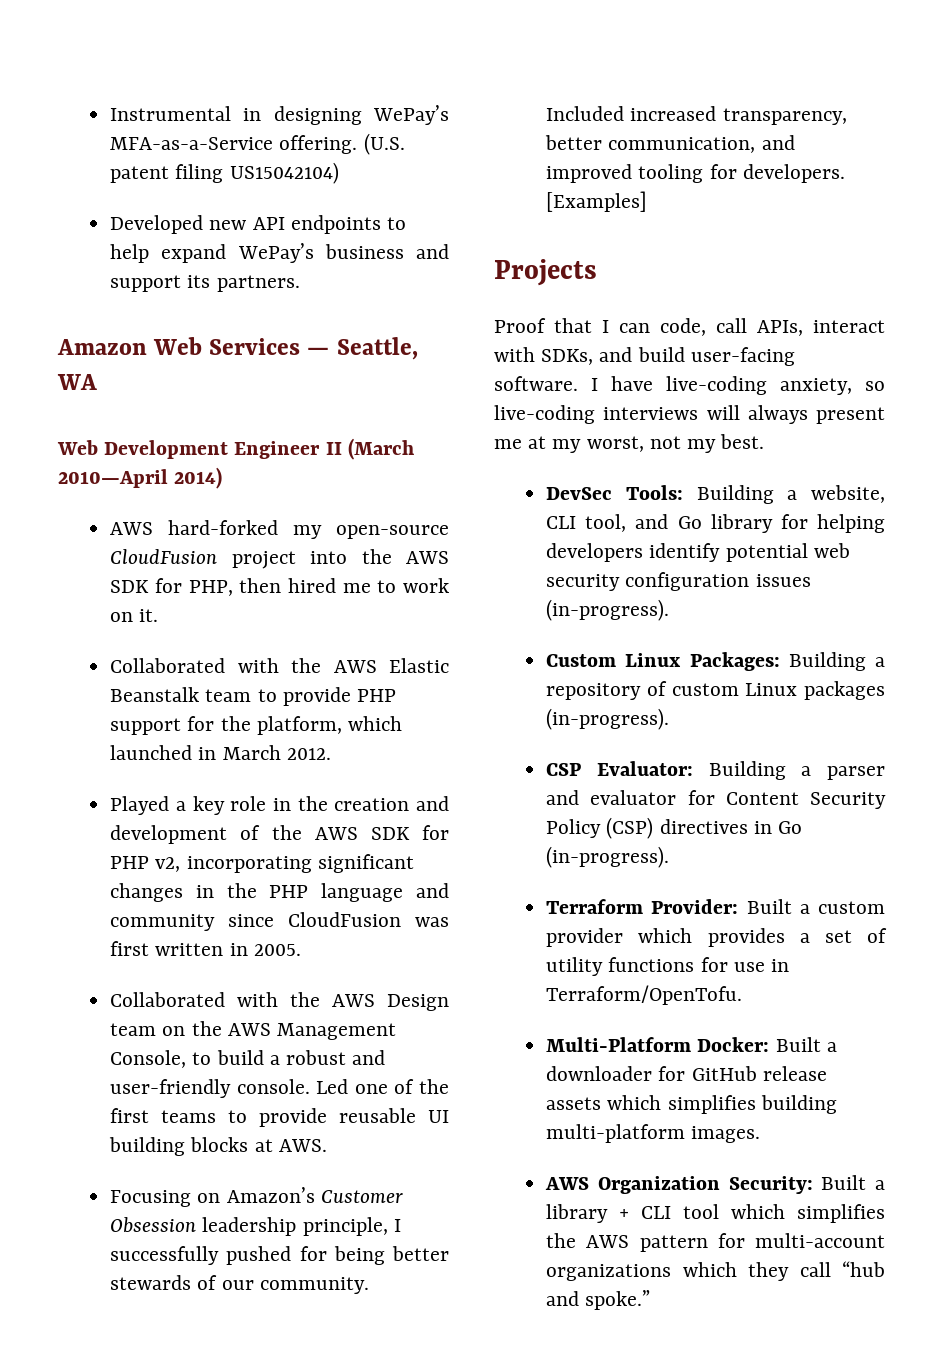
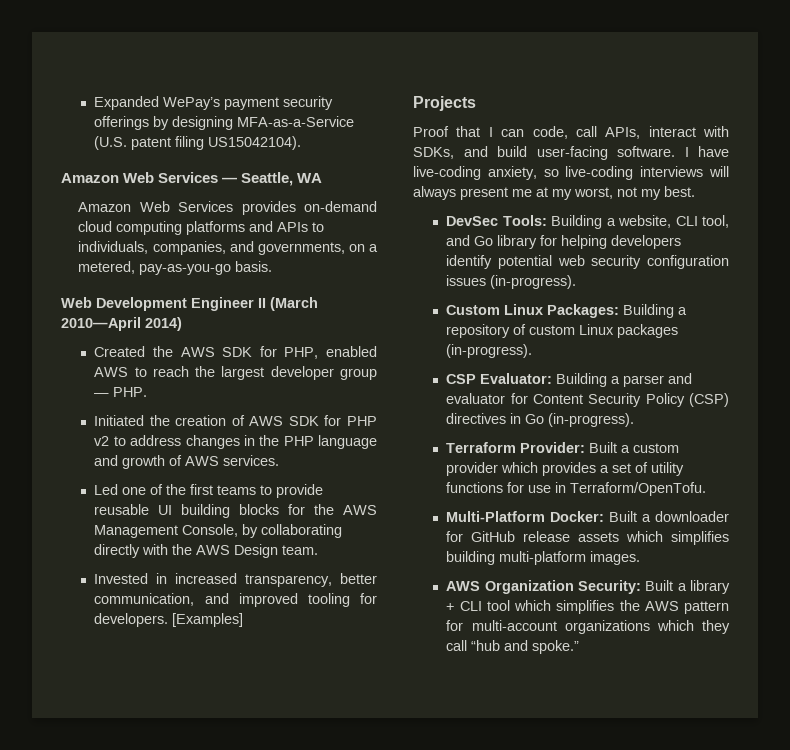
- Instrumental in designing WePay’s MFA-as-a-Service offering. (U.S. patent filing US15042104)
- Developed new API endpoints to help expand WePay’s business and support its partners.
+ Expanded WePay’s payment security offerings by designing MFA-as-a-Service (U.S. patent filing US15042104).
+ Amazon Web Services provides on-demand cloud computing platforms and APIs to individuals, companies, and governments, on a metered, pay-as-you-go basis.
- AWS hard-forked my open-source CloudFusion project into the AWS SDK for PHP, then hired me to work on it.
- Collaborated with the AWS Elastic Beanstalk team to provide PHP support for the platform, which launched in March 2012.
- Played a key role in the creation and development of the AWS SDK for PHP v2, incorporating significant changes in the PHP language and community since CloudFusion was first written in 2005.
- Collaborated with the AWS Design team on the AWS Management Console, to build a robust and user-friendly console. Led one of the first teams to provide reusable UI building blocks at AWS.
- Focusing on Amazon’s Customer Obsession leadership principle, I successfully pushed for being better stewards of our community. Included increased transparency, better communication, and improved tooling for developers.
+ Created the AWS SDK for PHP, enabled AWS to reach the largest developer group — PHP.
+ Initiated the creation of AWS SDK for PHP v2 to address changes in the PHP language and growth of AWS services.
+ Led one of the first teams to provide reusable UI building blocks for the AWS Management Console, by collaborating directly with the AWS Design team.
+ Invested in increased transparency, better communication, and improved tooling for developers.

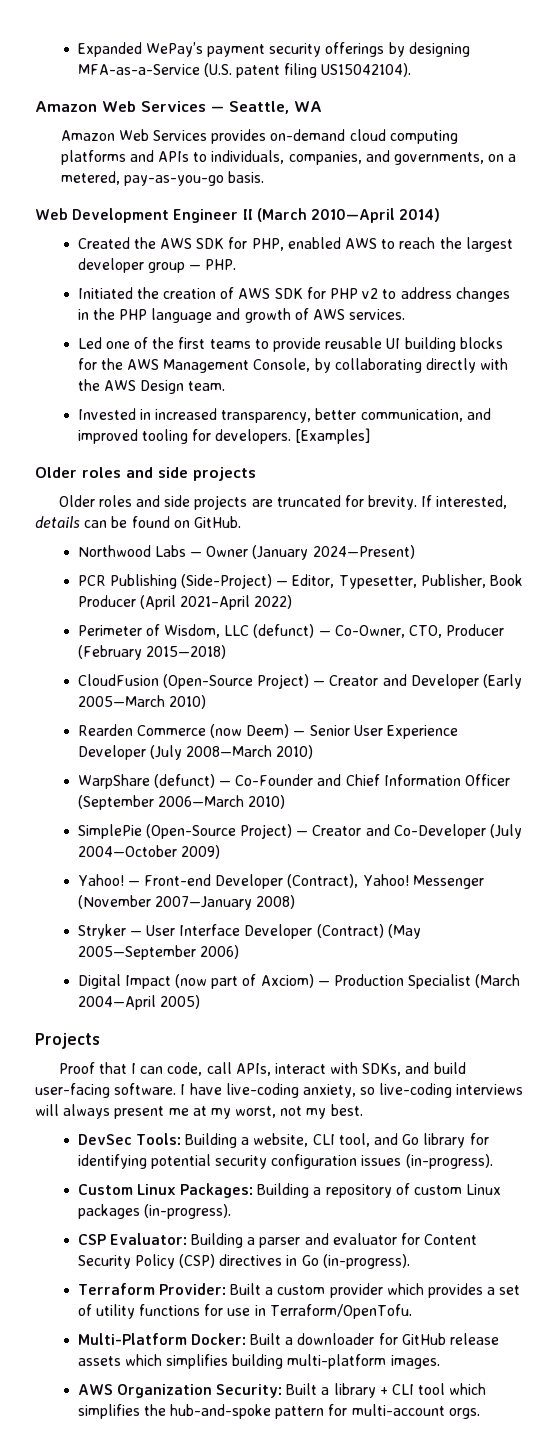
  [Examples]
+ Older roles and side projects
+ Older roles and side projects are truncated for brevity. If interested, details can be found on GitHub.
+ Northwood Labs — Owner (January 2024—Present)
+ PCR Publishing (Side-Project) — Editor, Typesetter, Publisher, Book Producer (April 2021–April 2022)
+ Perimeter of Wisdom, LLC (defunct) — Co-Owner, CTO, Producer (February 2015—2018)
+ CloudFusion (Open-Source Project) — Creator and Developer (Early 2005—March 2010)
+ Rearden Commerce (now Deem) — Senior User Experience Developer (July 2008—March 2010)
+ WarpShare (defunct) — Co-Founder and Chief Information Officer (September 2006—March 2010)
+ SimplePie (Open-Source Project) — Creator and Co-Developer (July 2004—October 2009)
+ Yahoo! — Front-end Developer (Contract), Yahoo! Messenger (November 2007—January 2008)
+ Stryker — User Interface Developer (Contract) (May 2005—September 2006)
+ Digital Impact (now part of Axciom) — Production Specialist (March 2004—April 2005)
- DevSec Tools: Building a website, CLI tool, and Go library for helping developers identify potential web security configuration issues (in-progress).
+ DevSec Tools: Building a website, CLI tool, and Go library for identifying potential security configuration issues (in-progress).
- AWS Organization Security: Built a library + CLI tool which simplifies the AWS pattern for multi-account organizations which they call “hub and spoke.”
+ AWS Organization Security: Built a library + CLI tool which simplifies the hub-and-spoke pattern for multi-account orgs.

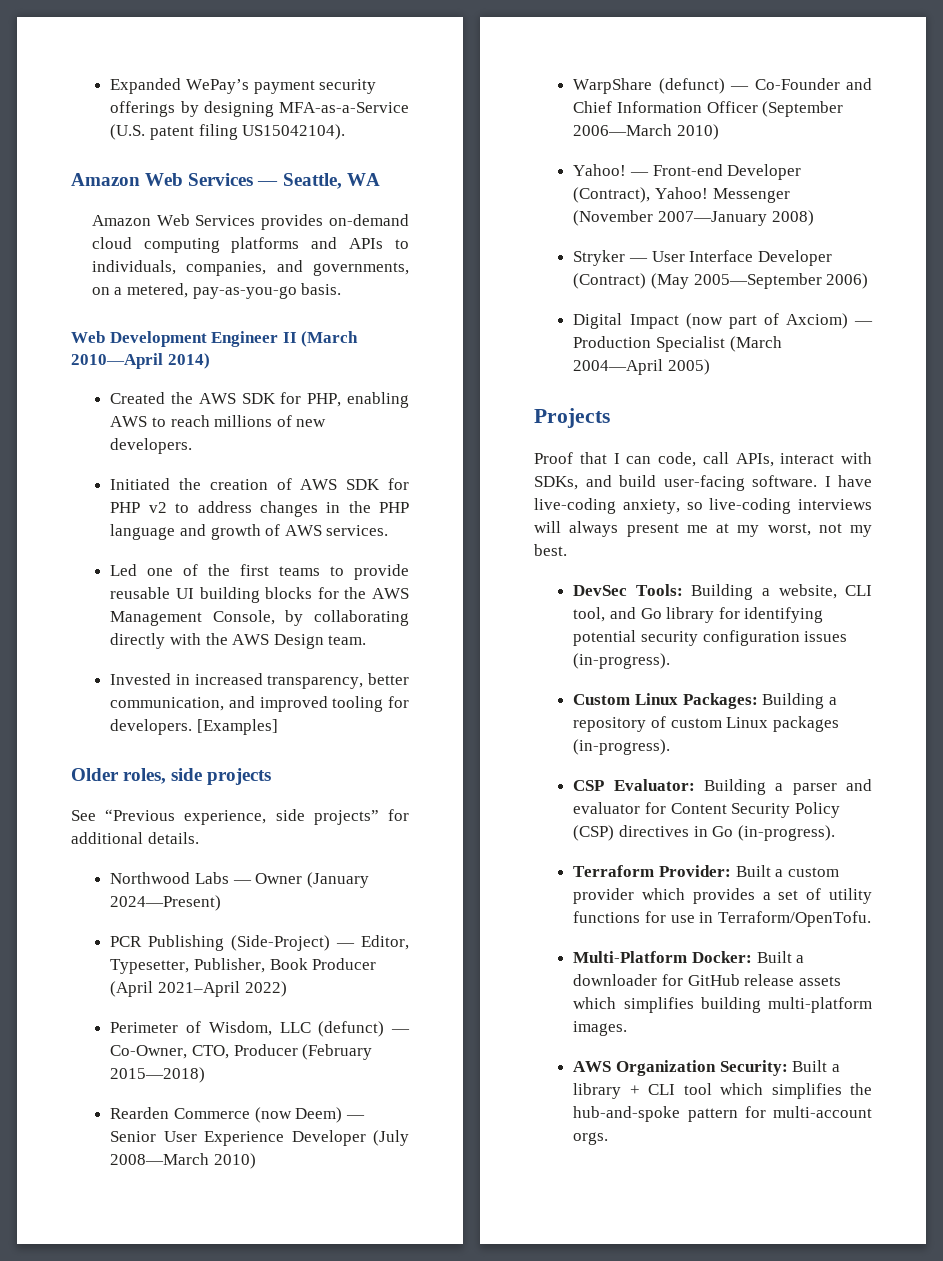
- Created the AWS SDK for PHP, enabled AWS to reach the largest developer group — PHP.
+ Created the AWS SDK for PHP, enabling AWS to reach millions of new developers.
  [Examples]
- Older roles and side projects
+ Older roles, side projects
- Older roles and side projects are truncated for brevity. If interested, details can be found on GitHub.
+ See “Previous experience, side projects” for additional details.
- CloudFusion (Open-Source Project) — Creator and Developer (Early 2005—March 2010)
- SimplePie (Open-Source Project) — Creator and Co-Developer (July 2004—October 2009)

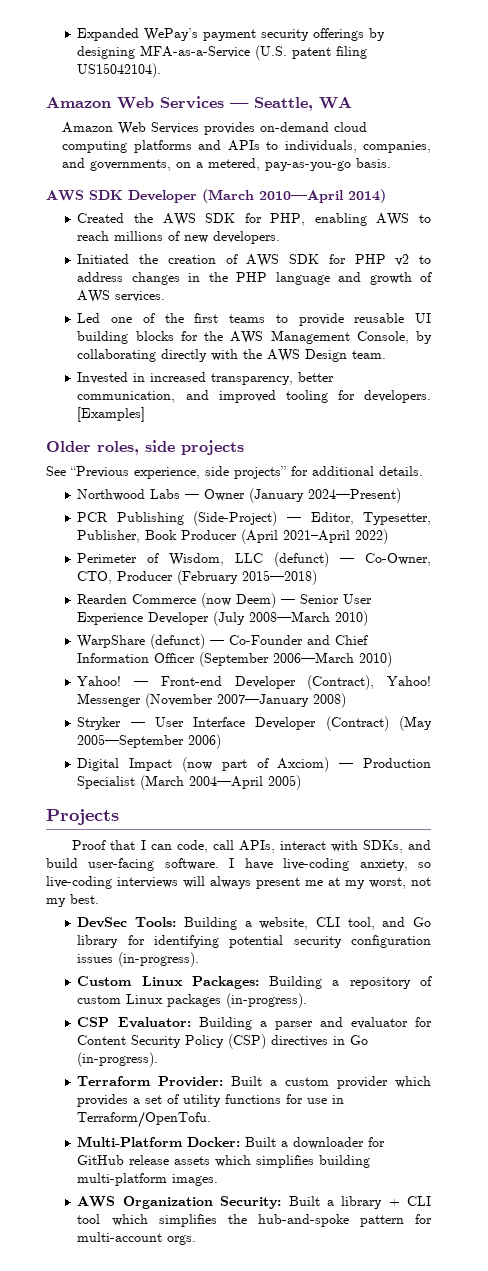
- Web Development Engineer II (March 2010—April 2014)
+ AWS SDK Developer (March 2010—April 2014)

